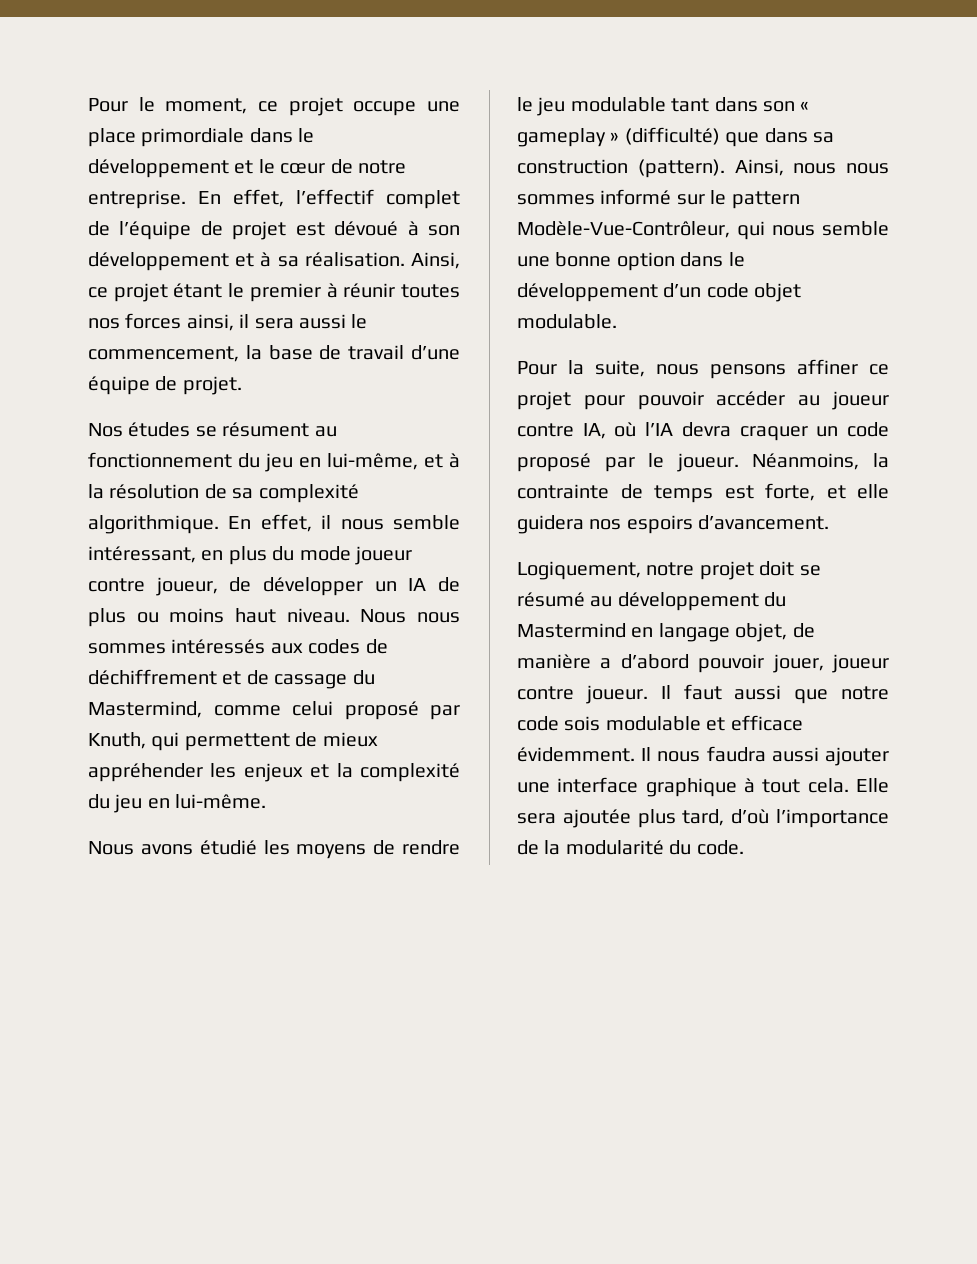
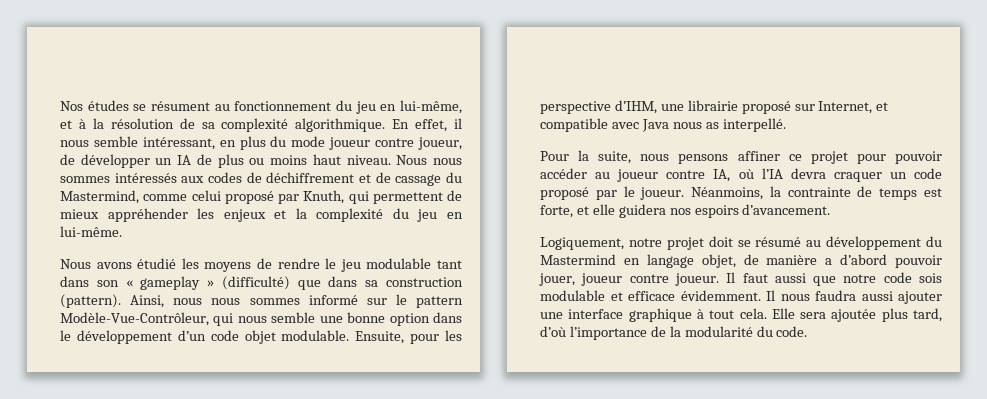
- Pour le moment, ce projet occupe une place primordiale dans le développement et le cœur de notre entreprise. En effet, l’effectif complet de l’équipe de projet est dévoué à son développement et à sa réalisation. Ainsi, ce projet étant le premier à réunir toutes nos forces ainsi, il sera aussi le commencement, la base de travail d’une équipe de projet.
+ Ensuite, pour les perspective d’IHM, une librairie proposé sur Internet, et compatible avec Java nous as interpellé.

